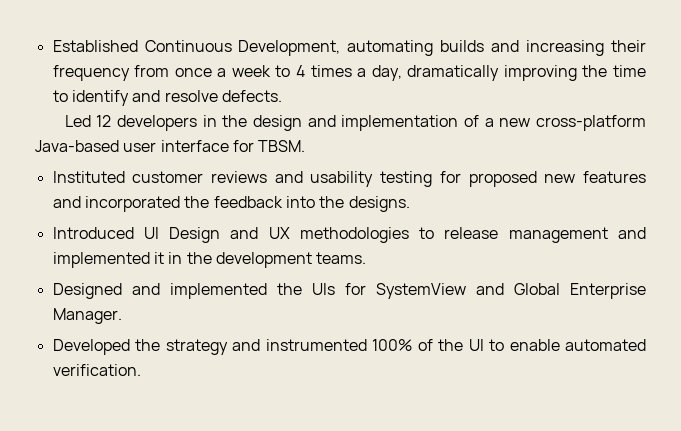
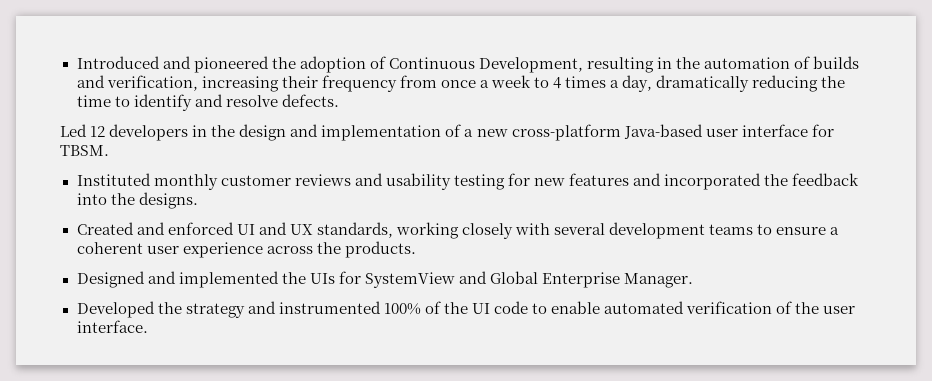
- Established Continuous Development, automating builds and increasing their frequency from once a week to 4 times a day, dramatically improving the time to identify and resolve defects.
+ Introduced and pioneered the adoption of Continuous Development, resulting in the automation of builds and verification, increasing their frequency from once a week to 4 times a day, dramatically reducing the time to identify and resolve defects.
- Instituted customer reviews and usability testing for proposed new features and incorporated the feedback into the designs.
+ Instituted monthly customer reviews and usability testing for new features and incorporated the feedback into the designs.
- Introduced UI Design and UX methodologies to release management and implemented it in the development teams.
+ Created and enforced UI and UX standards, working closely with several development teams to ensure a coherent user experience across the products.
- Developed the strategy and instrumented 100% of the UI to enable automated verification.
+ Developed the strategy and instrumented 100% of the UI code to enable automated verification of the user interface.

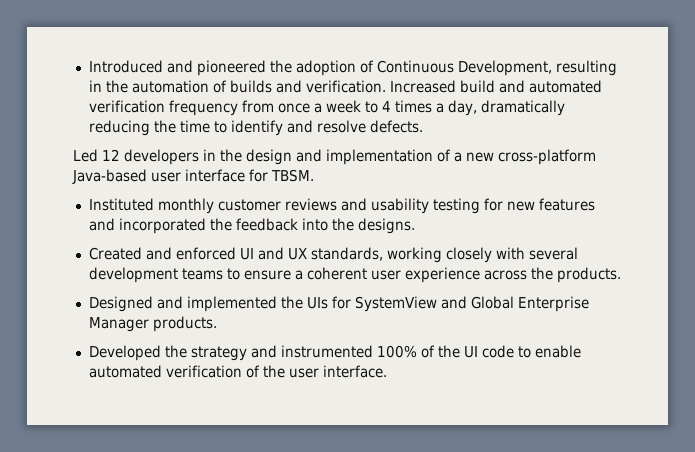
- Introduced and pioneered the adoption of Continuous Development, resulting in the automation of builds and verification, increasing their frequency from once a week to 4 times a day, dramatically reducing the time to identify and resolve defects.
+ Introduced and pioneered the adoption of Continuous Development, resulting in the automation of builds and verification. Increased build and automated verification frequency from once a week to 4 times a day, dramatically reducing the time to identify and resolve defects.
- Designed and implemented the UIs for SystemView and Global Enterprise Manager.
+ Designed and implemented the UIs for SystemView and Global Enterprise Manager products.

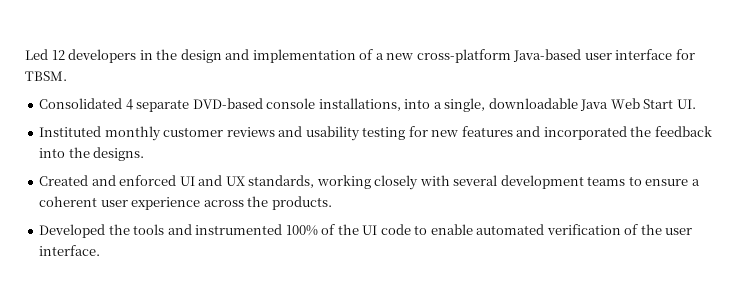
- Introduced and pioneered the adoption of Continuous Development, resulting in the automation of builds and verification. Increased build and automated verification frequency from once a week to 4 times a day, dramatically reducing the time to identify and resolve defects.
+ Consolidated 4 separate DVD-based console installations, into a single, downloadable Java Web Start UI.
- Designed and implemented the UIs for SystemView and Global Enterprise Manager products.
- Developed the strategy and instrumented 100% of the UI code to enable automated verification of the user interface.
+ Developed the tools and instrumented 100% of the UI code to enable automated verification of the user interface.

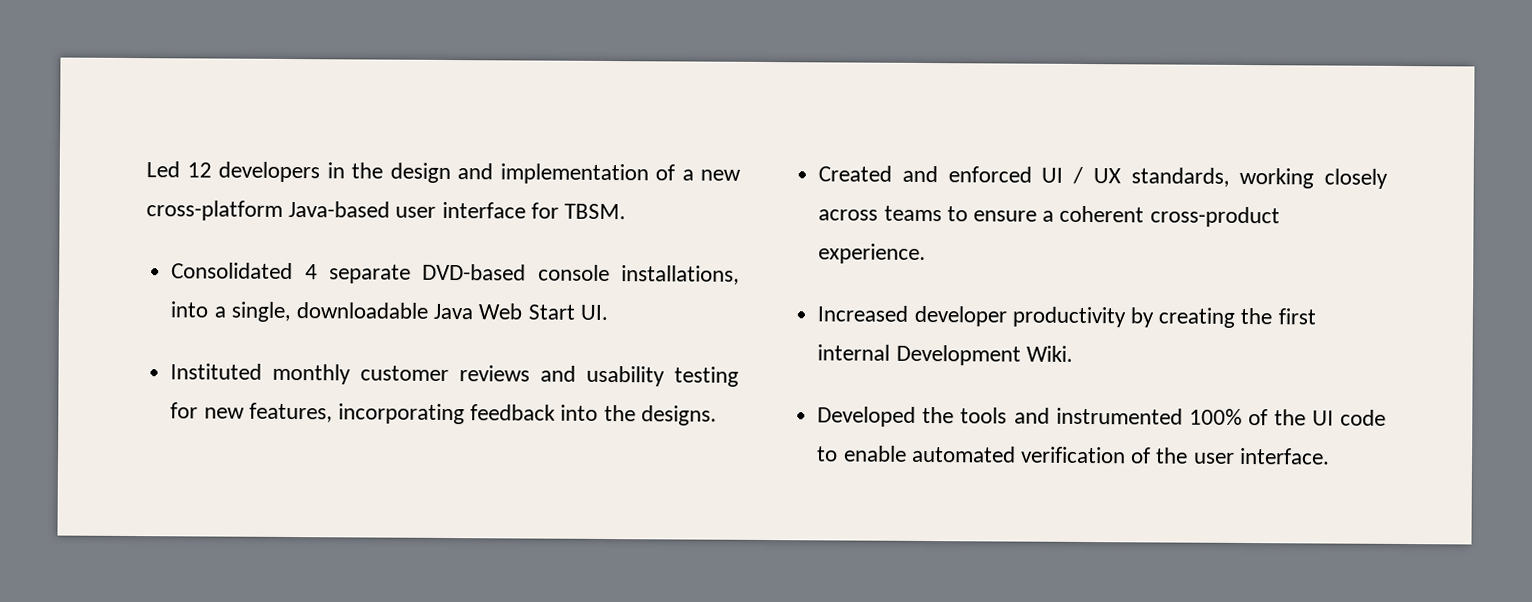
- Instituted monthly customer reviews and usability testing for new features and incorporated the feedback into the designs.
+ Instituted monthly customer reviews and usability testing for new features, incorporating feedback into the designs.
- Created and enforced UI and UX standards, working closely with several development teams to ensure a coherent user experience across the products.
+ Created and enforced UI / UX standards, working closely across teams to ensure a coherent cross-product experience.
+ Increased developer productivity by creating the first internal Development Wiki.

